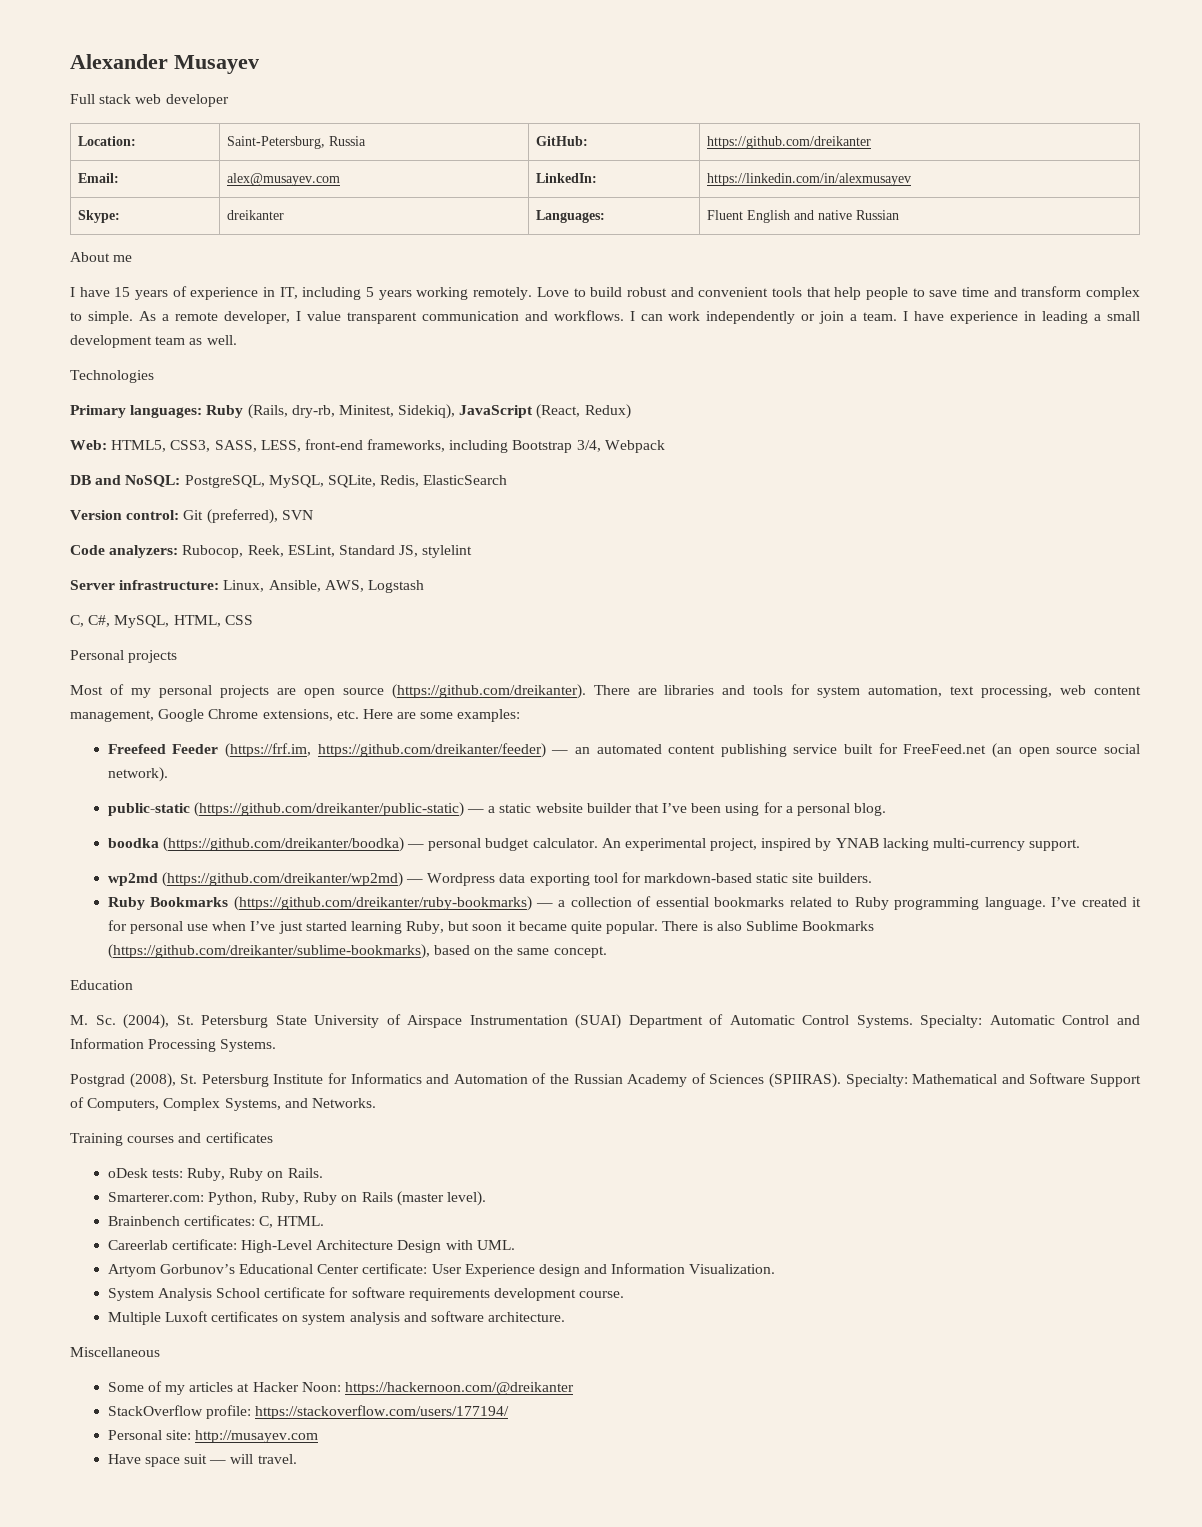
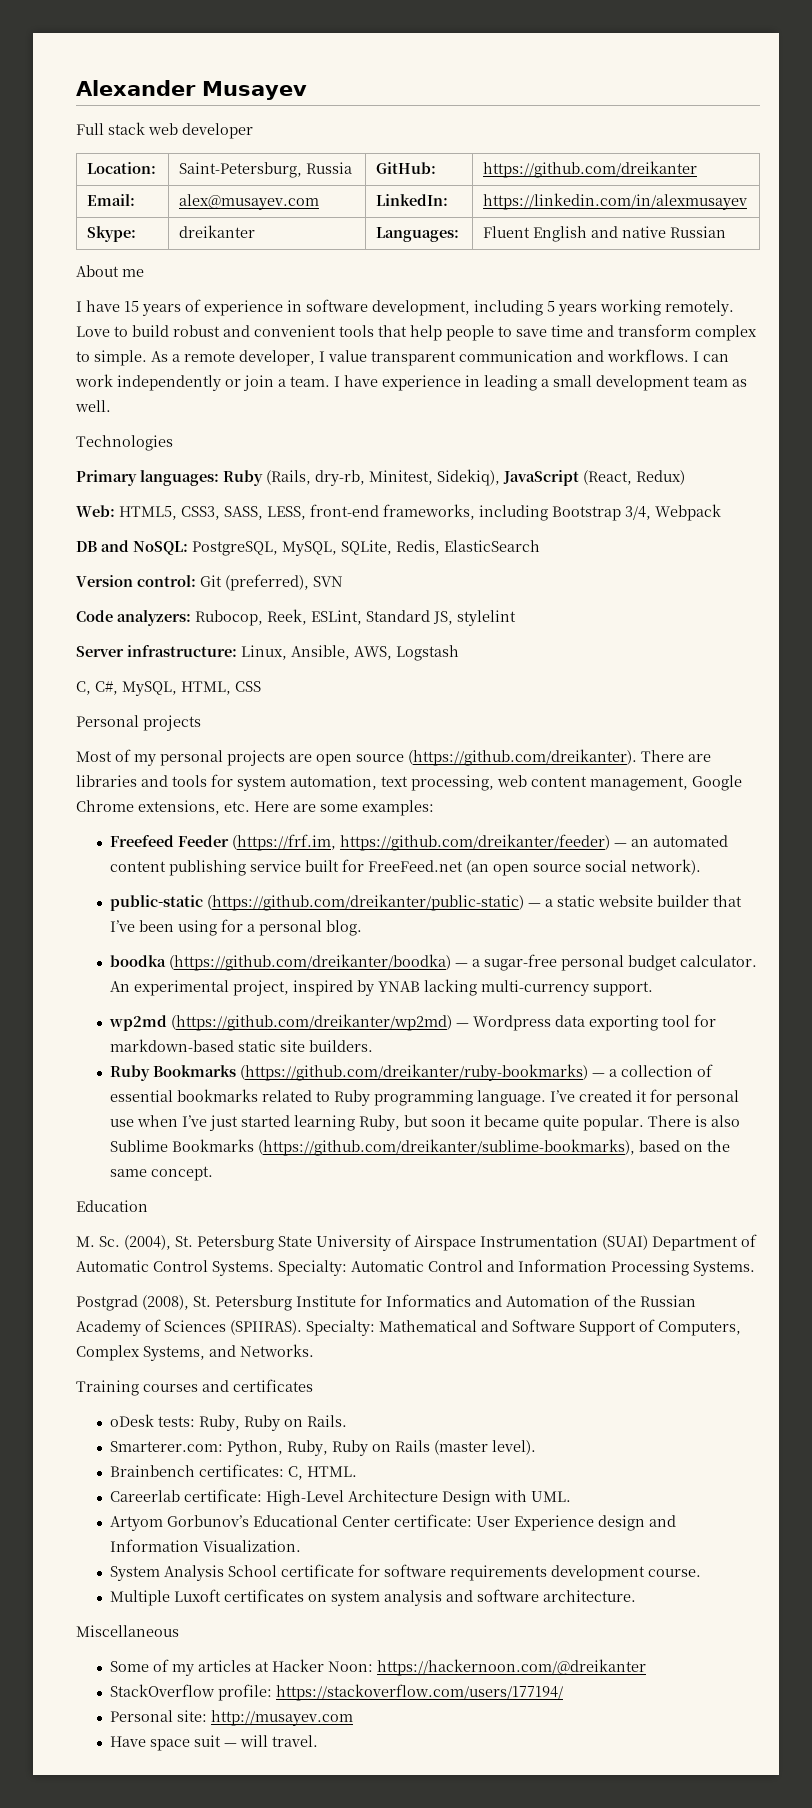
- I have 15 years of experience in IT, including 5 years working remotely.
+ I have 15 years of experience in software development, including 5 years working remotely.
- boodka (https://github.com/dreikanter/boodka) — personal budget calculator.
+ boodka (https://github.com/dreikanter/boodka) — a sugar-free personal budget calculator.

